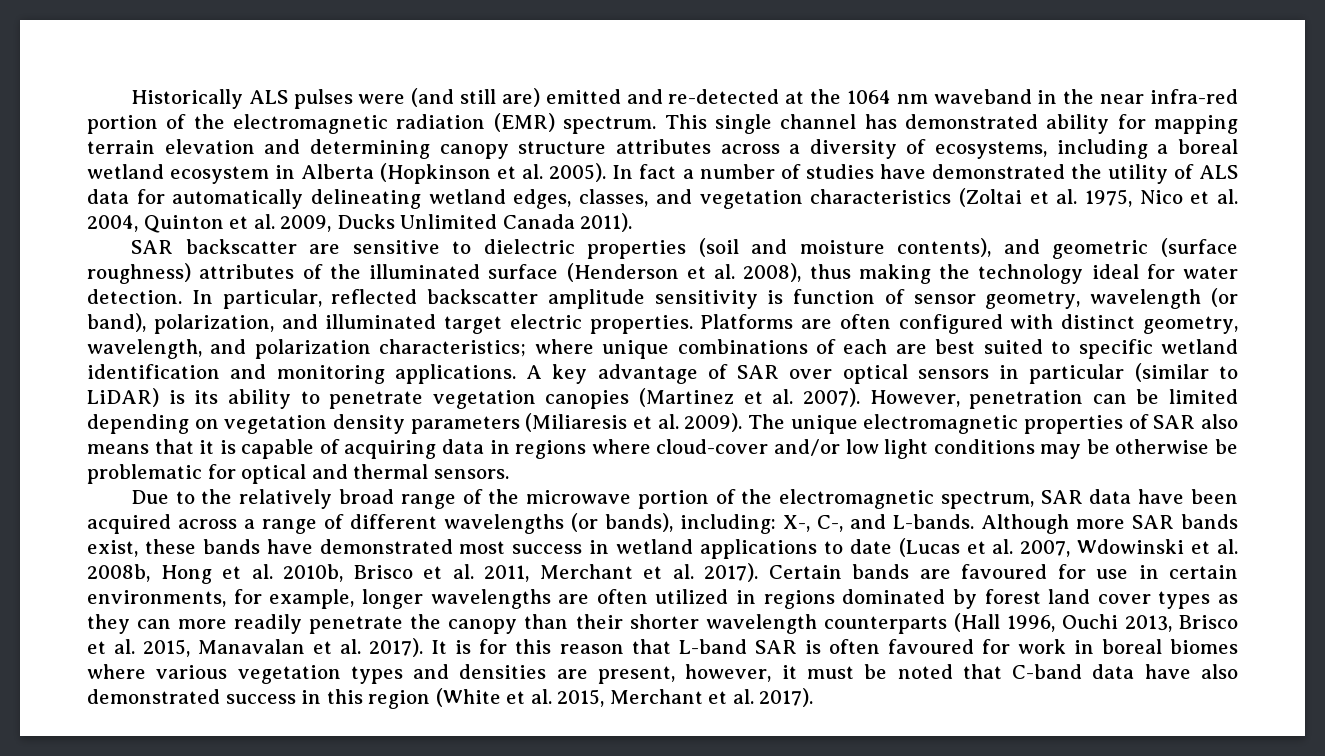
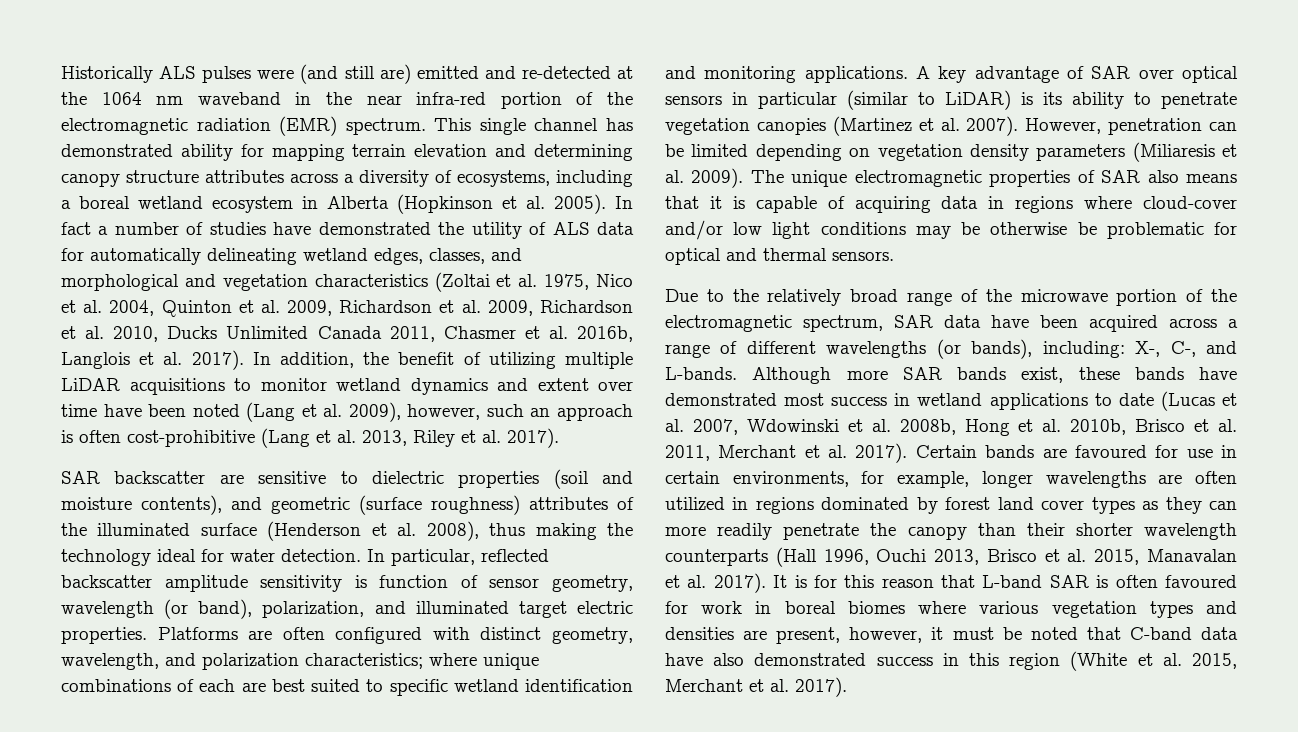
- In fact a number of studies have demonstrated the utility of ALS data for automatically delineating wetland edges, classes, and vegetation characteristics (Zoltai et al. 1975, Nico et al. 2004, Quinton et al. 2009, Ducks Unlimited Canada 2011).
+ In fact a number of studies have demonstrated the utility of ALS data for automatically delineating wetland edges, classes, and morphological and vegetation characteristics (Zoltai et al. 1975, Nico et al. 2004, Quinton et al. 2009, Richardson et al. 2009, Richardson et al. 2010, Ducks Unlimited Canada 2011, Chasmer et al. 2016b, Langlois et al. 2017). In addition, the benefit of utilizing multiple LiDAR acquisitions to monitor wetland dynamics and extent over time have been noted (Lang et al. 2009), however, such an approach is often cost-prohibitive (Lang et al. 2013, Riley et al. 2017).

